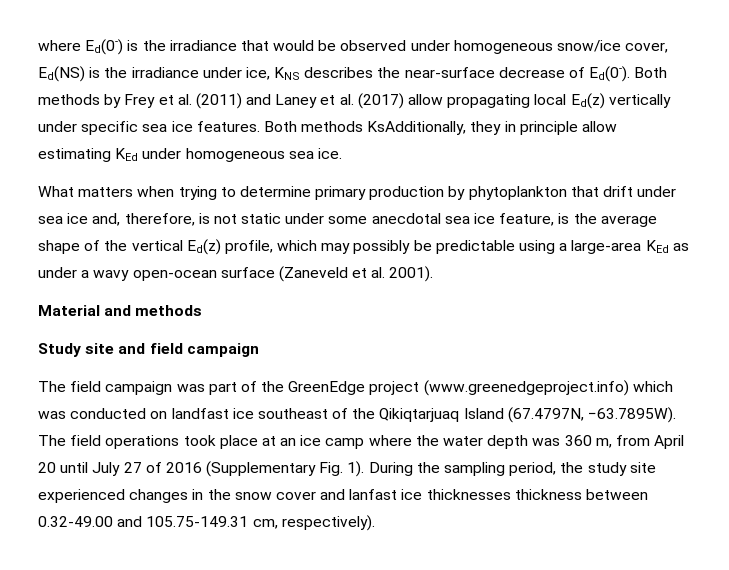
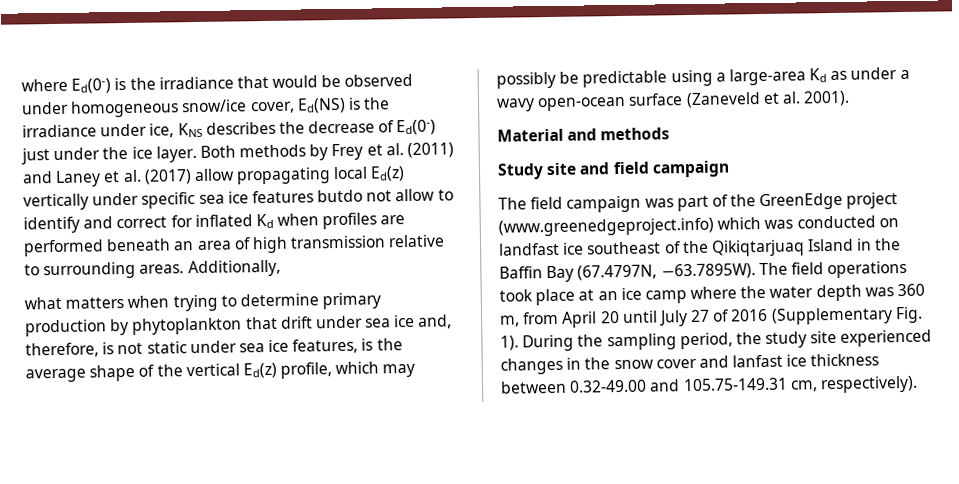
- where Ed(0-) is the irradiance that would be observed under homogeneous snow/ice cover, Ed(NS) is the irradiance under ice, KNS describes the near-surface decrease of Ed(0-).
+ where Ed(0-) is the irradiance that would be observed under homogeneous snow/ice cover, Ed(NS) is the irradiance under ice, KNS describes the decrease of Ed(0-) just under the ice layer.
- Both methods by Frey et al. (2011) and Laney et al. (2017) allow propagating local Ed(z) vertically under specific sea ice features. Both methods KsAdditionally, they in principle allow estimating KEd under homogeneous sea ice.
- What matters when trying to determine primary production by phytoplankton that drift under sea ice and, therefore, is not static under some anecdotal sea ice feature, is the average shape of the vertical Ed(z) profile, which may possibly be predictable using a large-area KEd as under a wavy open-ocean surface (Zaneveld et al. 2001).
+ Both methods by Frey et al. (2011) and Laney et al. (2017) allow propagating local Ed(z) vertically under specific sea ice features butdo not allow to identify and correct for inflated Kd when profiles are performed beneath an area of high transmission relative to surrounding areas. Additionally,
+ what matters when trying to determine primary production by phytoplankton that drift under sea ice and, therefore, is not static under sea ice features, is the average shape of the vertical Ed(z) profile, which may possibly be predictable using a large-area Kd as under a wavy open-ocean surface (Zaneveld et al. 2001).
- The field campaign was part of the GreenEdge project (www.greenedgeproject.info) which was conducted on landfast ice southeast of the Qikiqtarjuaq Island (67.4797N, −63.7895W). The field operations took place at an ice camp where the water depth was 360 m, from April 20 until July 27 of 2016 (Supplementary Fig. 1).
+ The field campaign was part of the GreenEdge project (www.greenedgeproject.info) which was conducted on landfast ice southeast of the Qikiqtarjuaq Island in the Baffin Bay (67.4797N, −63.7895W). The field operations took place at an ice camp where the water depth was 360 m, from April 20 until July 27 of 2016 (Supplementary Fig. 1).
- During the sampling period, the study site experienced changes in the snow cover and lanfast ice thicknesses thickness between 0.32-49.00 and 105.75-149.31 cm, respectively).
+ During the sampling period, the study site experienced changes in the snow cover and lanfast ice thickness between 0.32-49.00 and 105.75-149.31 cm, respectively).

